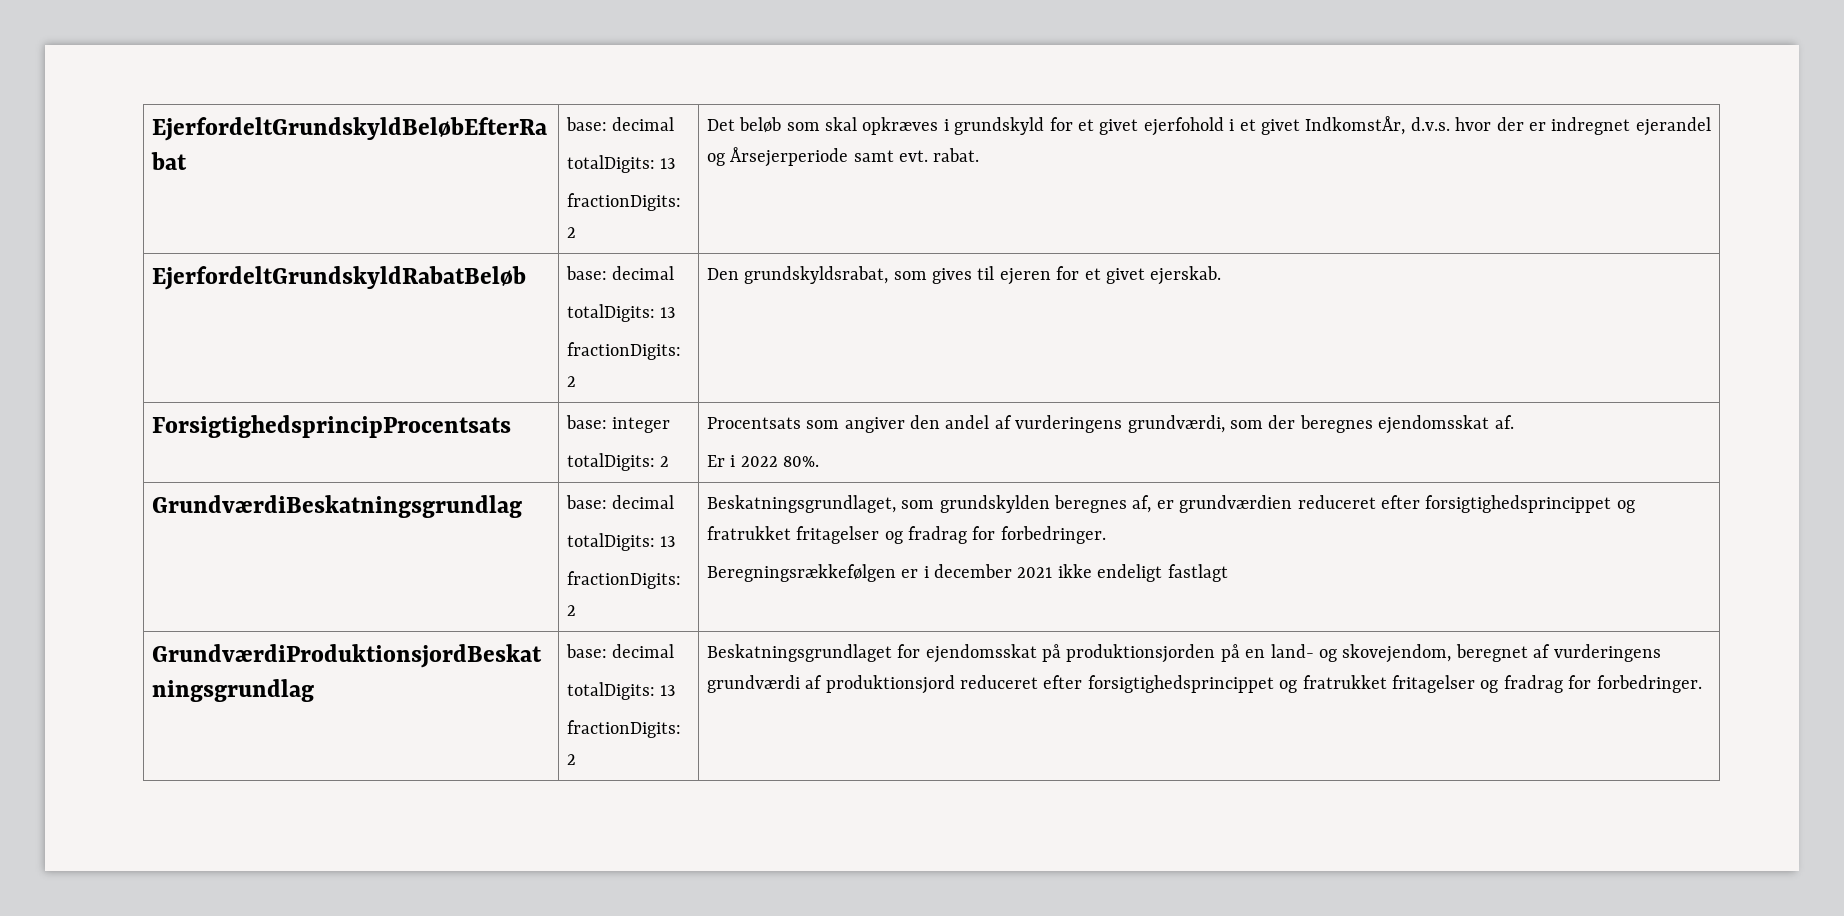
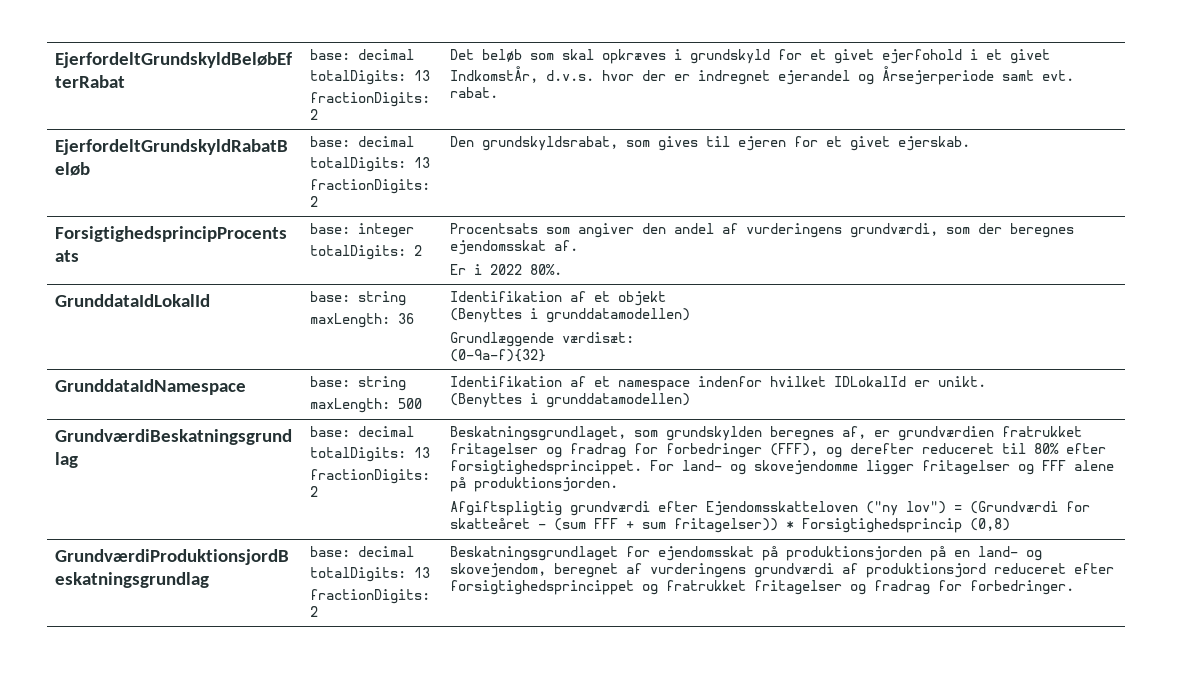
+ GrunddataIdLokalId | base: string
+ maxLength: 36 | Identifikation af et objekt
+ (Benyttes i grunddatamodellen)
+ Grundlæggende værdisæt:
+ (0-9a-f){32}
+ GrunddataIdNamespace | base: string
+ maxLength: 500 | Identifikation af et namespace indenfor hvilket IDLokalId er unikt.
+ (Benyttes i grunddatamodellen)
- Beskatningsgrundlaget, som grundskylden beregnes af, er grundværdien reduceret efter forsigtighedsprincippet og fratrukket fritagelser og fradrag for forbedringer.
- Beregningsrækkefølgen er i december 2021 ikke endeligt fastlagt
+ Beskatningsgrundlaget, som grundskylden beregnes af, er grundværdien fratrukket fritagelser og fradrag for forbedringer (FFF), og derefter reduceret til 80% efter forsigtighedsprincippet. For land- og skovejendomme ligger fritagelser og FFF alene på produktionsjorden.
+ Afgiftspligtig grundværdi efter Ejendomsskatteloven ("ny lov") = (Grundværdi for skatteåret - (sum FFF + sum fritagelser)) * Forsigtighedsprincip (0,8)

